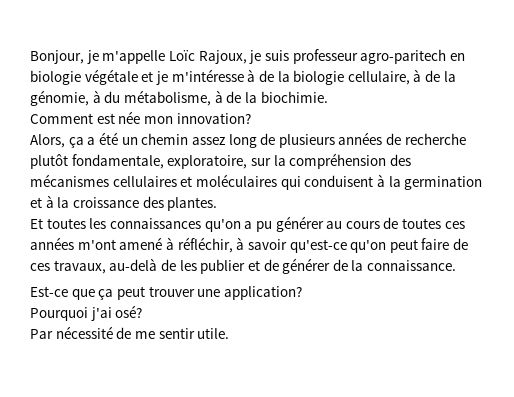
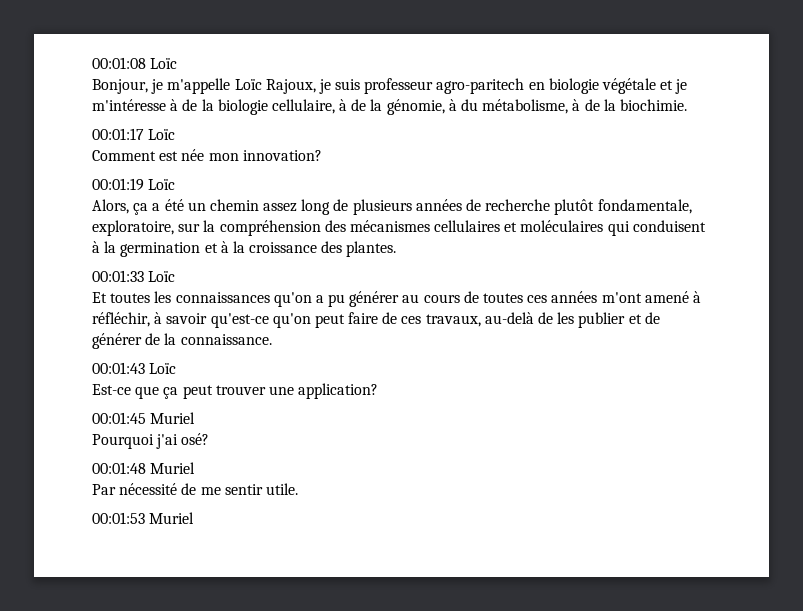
+ 00:01:08 Loïc
+ 00:01:17 Loïc
+ 00:01:19 Loïc
+ 00:01:33 Loïc
+ 00:01:43 Loïc
+ 00:01:45 Muriel
+ 00:01:48 Muriel
+ 00:01:53 Muriel

